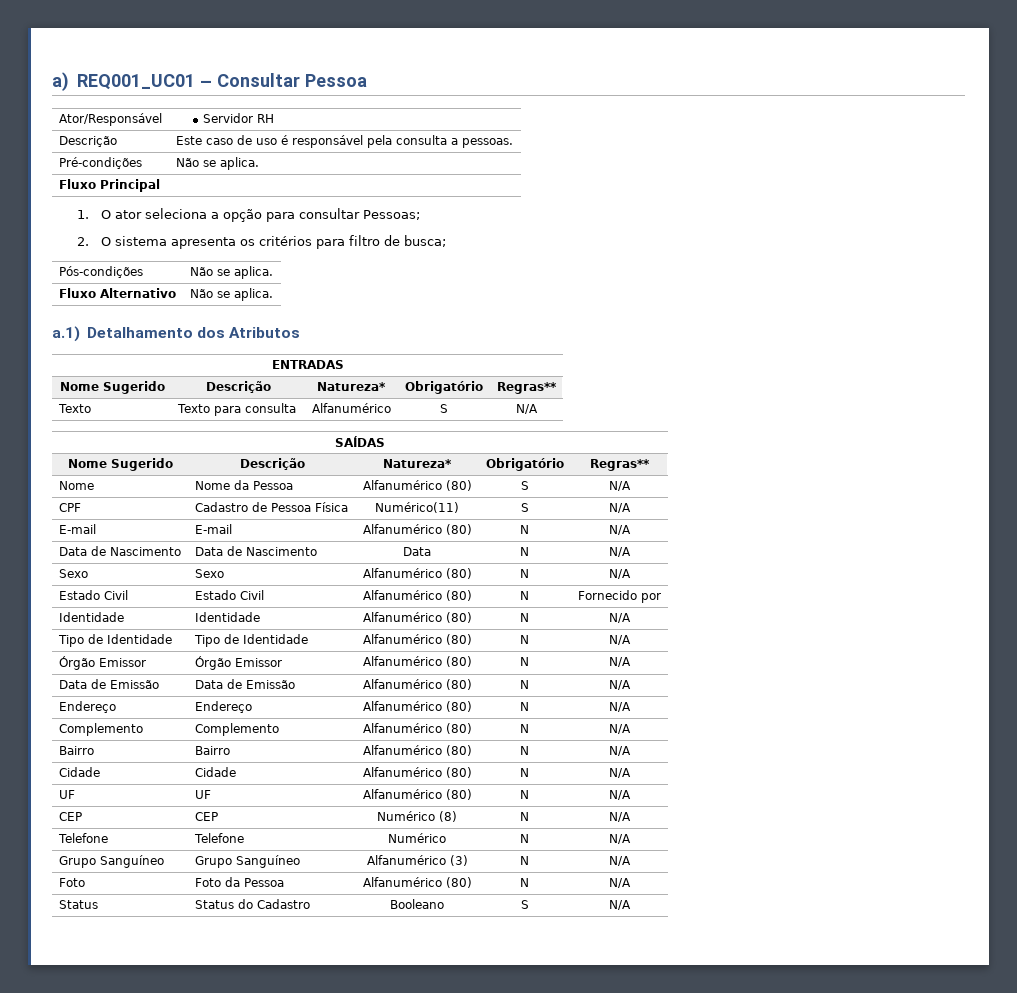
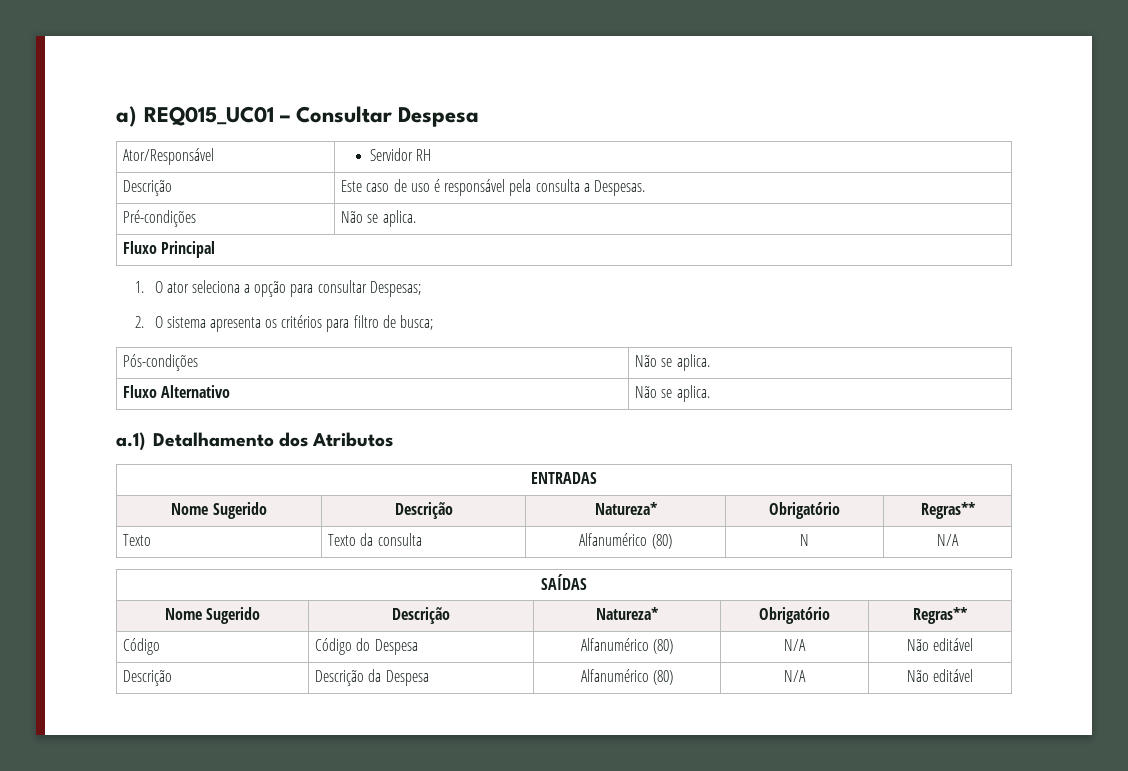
- a) REQ001_UC01 – Consultar Pessoa
+ a) REQ015_UC01 – Consultar Despesa
- Descrição | Este caso de uso é responsável pela consulta a pessoas.
+ Descrição | Este caso de uso é responsável pela consulta a Despesas.
- 1. O ator seleciona a opção para consultar Pessoas;
+ 1. O ator seleciona a opção para consultar Despesas;
- Texto | Texto para consulta | Alfanumérico | S | N/A
+ Texto | Texto da consulta | Alfanumérico (80) | N | N/A
- Nome | Nome da Pessoa | Alfanumérico (80) | S | N/A
- CPF | Cadastro de Pessoa Física | Numérico(11) | S | N/A
- E-mail | E-mail | Alfanumérico (80) | N | N/A
- Data de Nascimento | Data de Nascimento | Data | N | N/A
- Sexo | Sexo | Alfanumérico (80) | N | N/A
- Estado Civil | Estado Civil | Alfanumérico (80) | N | Fornecido por
- Identidade | Identidade | Alfanumérico (80) | N | N/A
- Tipo de Identidade | Tipo de Identidade | Alfanumérico (80) | N | N/A
- Órgão Emissor | Órgão Emissor | Alfanumérico (80) | N | N/A
- Data de Emissão | Data de Emissão | Alfanumérico (80) | N | N/A
- Endereço | Endereço | Alfanumérico (80) | N | N/A
- Complemento | Complemento | Alfanumérico (80) | N | N/A
- Bairro | Bairro | Alfanumérico (80) | N | N/A
- Cidade | Cidade | Alfanumérico (80) | N | N/A
- UF | UF | Alfanumérico (80) | N | N/A
- CEP | CEP | Numérico (8) | N | N/A
- Telefone | Telefone | Numérico | N | N/A
- Grupo Sanguíneo | Grupo Sanguíneo | Alfanumérico (3) | N | N/A
- Foto | Foto da Pessoa | Alfanumérico (80) | N | N/A
- Status | Status do Cadastro | Booleano | S | N/A
+ Código | Código do Despesa | Alfanumérico (80) | N/A | Não editável
+ Descrição | Descrição da Despesa | Alfanumérico (80) | N/A | Não editável

